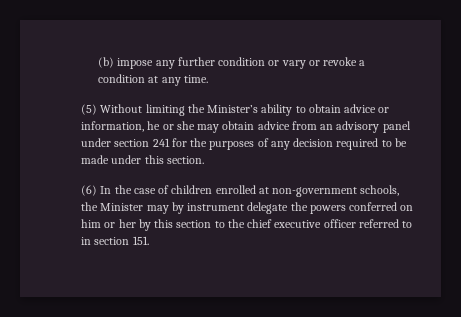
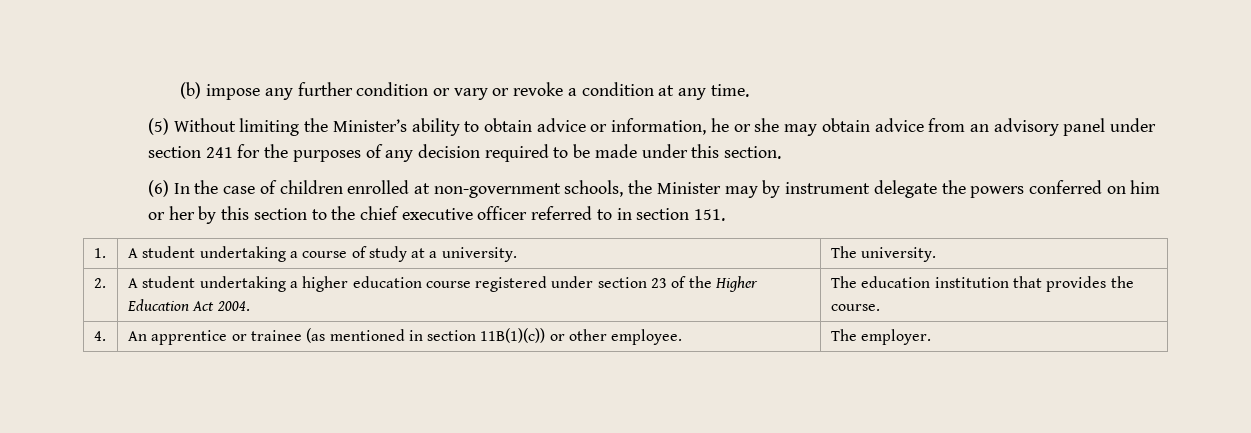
+ 1. | A student undertaking a course of study at a university. | The university.
+ 2. | A student undertaking a higher education course registered under section 23 of the Higher Education Act 2004. | The education institution that provides the course.
+ 4. | An apprentice or trainee (as mentioned in section 11B(1)(c)) or other employee. | The employer.

